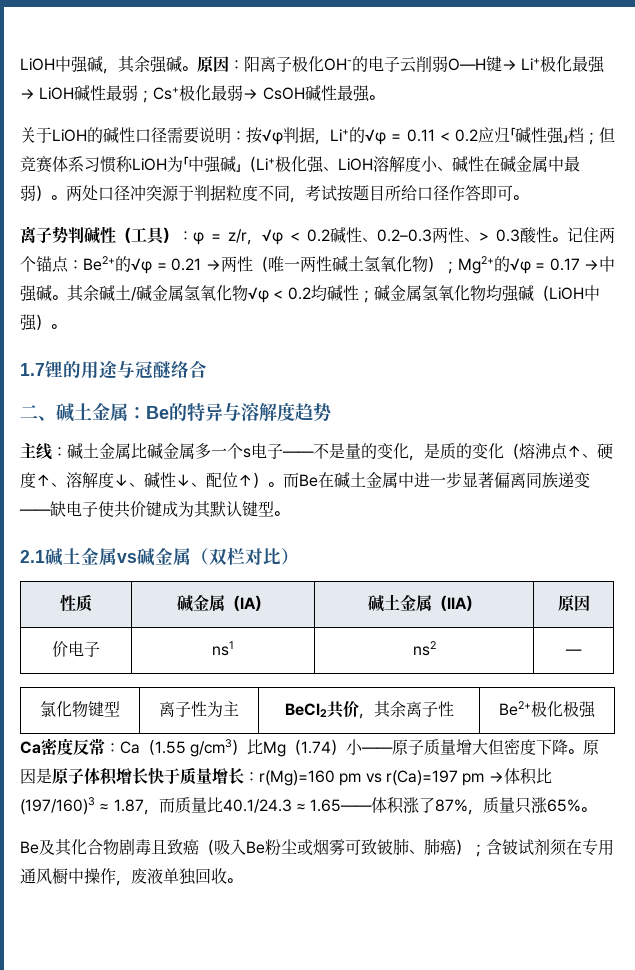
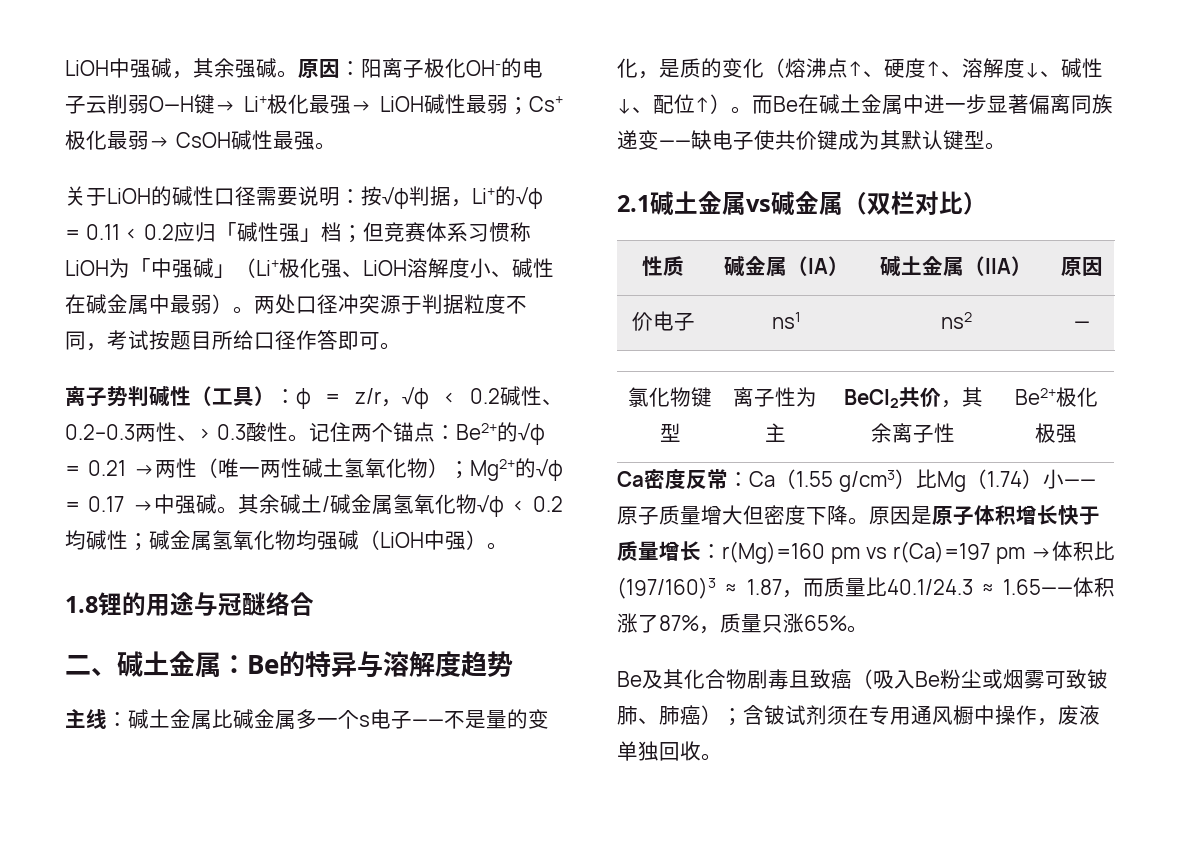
- 1.7锂的用途与冠醚络合
+ 1.8锂的用途与冠醚络合

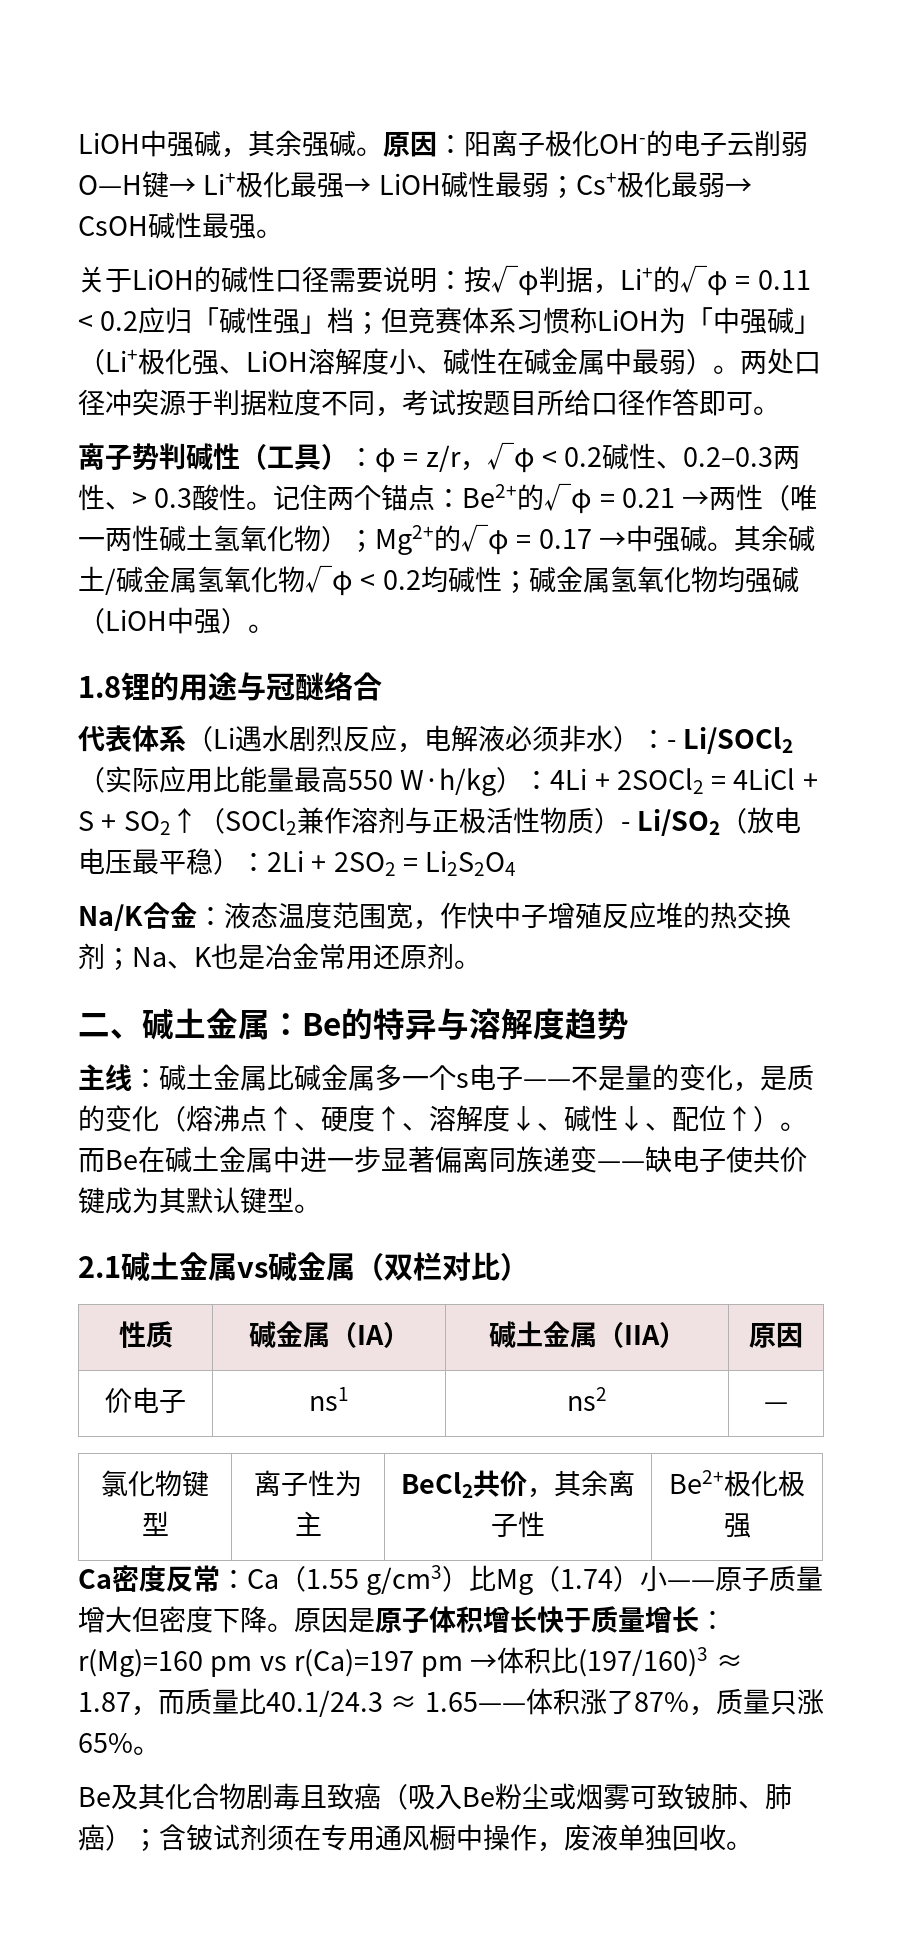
+ 代表体系（Li遇水剧烈反应，电解液必须非水）：- Li/SOCl2（实际应用比能量最高550 W·h/kg）：4Li + 2SOCl2 = 4LiCl + S + SO2↑（SOCl2兼作溶剂与正极活性物质）- Li/SO2（放电电压最平稳）：2Li + 2SO2 = Li2S2O4
+ Na/K合金：液态温度范围宽，作快中子增殖反应堆的热交换剂；Na、K也是冶金常用还原剂。

